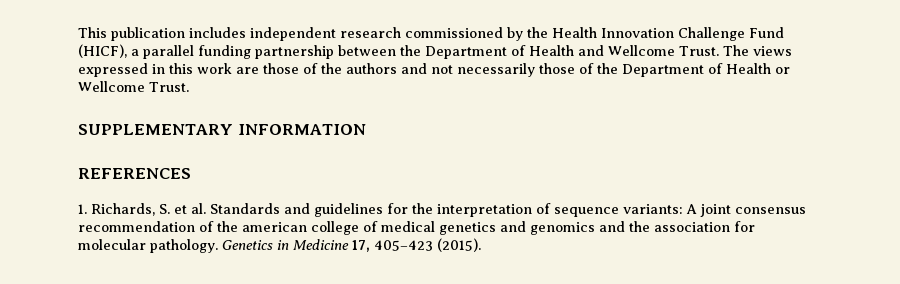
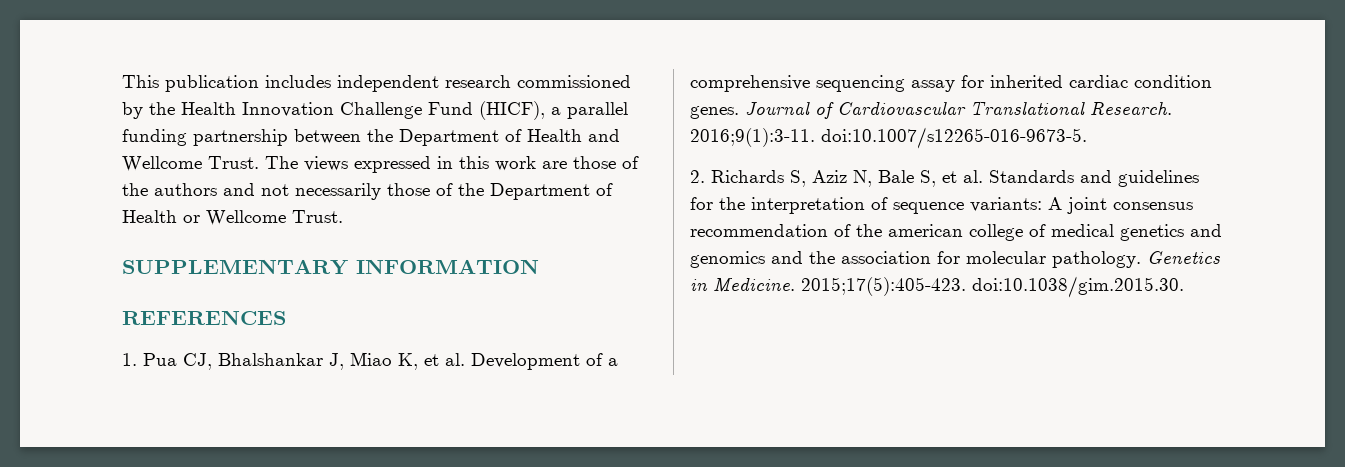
- 1. Richards, S. et al. Standards and guidelines for the interpretation of sequence variants: A joint consensus recommendation of the american college of medical genetics and genomics and the association for molecular pathology.
+ 1. Pua CJ, Bhalshankar J, Miao K, et al. Development of a comprehensive sequencing assay for inherited cardiac condition genes. Journal of Cardiovascular Translational Research. 2016;9(1):3-11. doi:10.1007/s12265-016-9673-5.
+ 2. Richards S, Aziz N, Bale S, et al. Standards and guidelines for the interpretation of sequence variants: A joint consensus recommendation of the american college of medical genetics and genomics and the association for molecular pathology.
- Genetics in Medicine 17, 405–423 (2015).
+ Genetics in Medicine. 2015;17(5):405-423. doi:10.1038/gim.2015.30.

